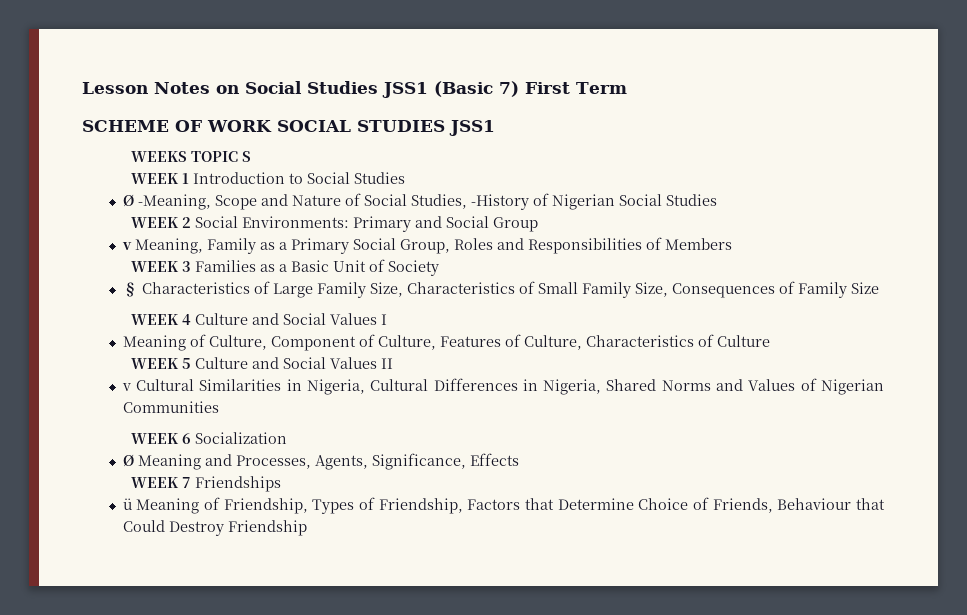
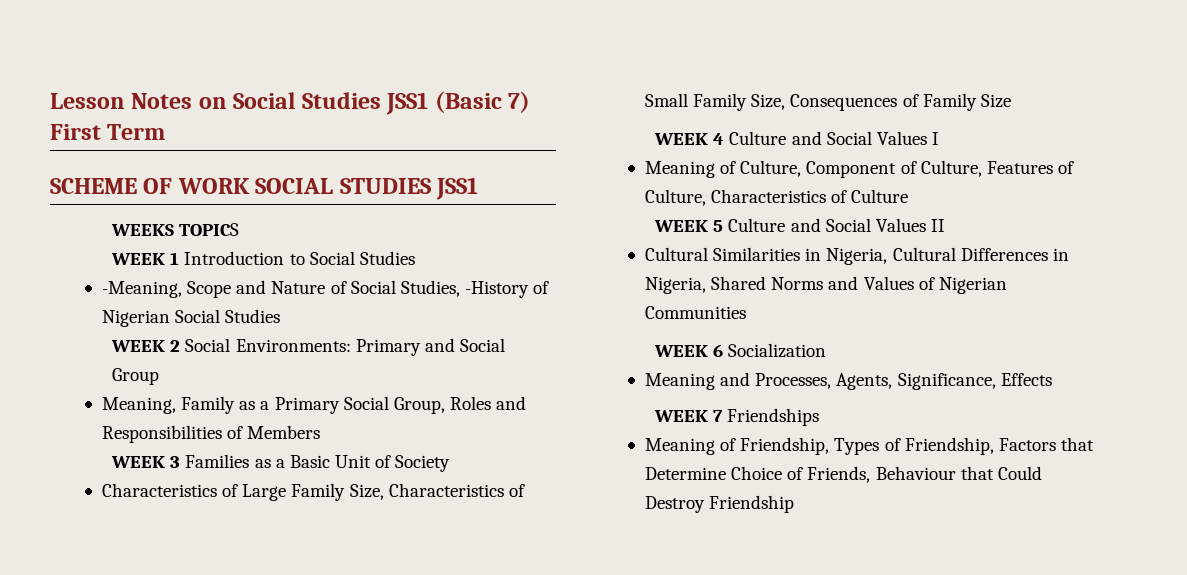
- WEEKS TOPIC S
+ WEEKS TOPICS
- Ø -Meaning, Scope and Nature of Social Studies, -History of Nigerian Social Studies
+ -Meaning, Scope and Nature of Social Studies, -History of Nigerian Social Studies
- v Meaning, Family as a Primary Social Group, Roles and Responsibilities of Members
+ Meaning, Family as a Primary Social Group, Roles and Responsibilities of Members
- § Characteristics of Large Family Size, Characteristics of Small Family Size, Consequences of Family Size
+ Characteristics of Large Family Size, Characteristics of Small Family Size, Consequences of Family Size
- v Cultural Similarities in Nigeria, Cultural Differences in Nigeria, Shared Norms and Values of Nigerian Communities
+ Cultural Similarities in Nigeria, Cultural Differences in Nigeria, Shared Norms and Values of Nigerian Communities
- Ø Meaning and Processes, Agents, Significance, Effects
+ Meaning and Processes, Agents, Significance, Effects
- ü Meaning of Friendship, Types of Friendship, Factors that Determine Choice of Friends, Behaviour that Could Destroy Friendship
+ Meaning of Friendship, Types of Friendship, Factors that Determine Choice of Friends, Behaviour that Could Destroy Friendship

